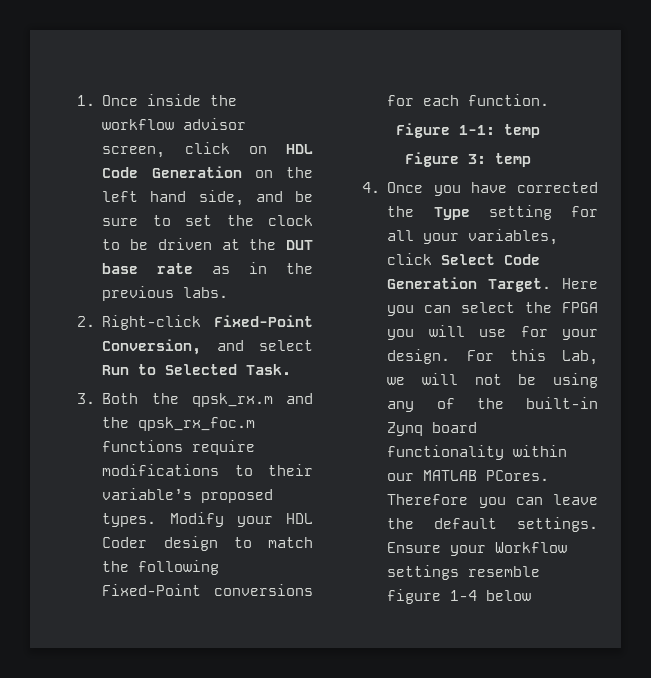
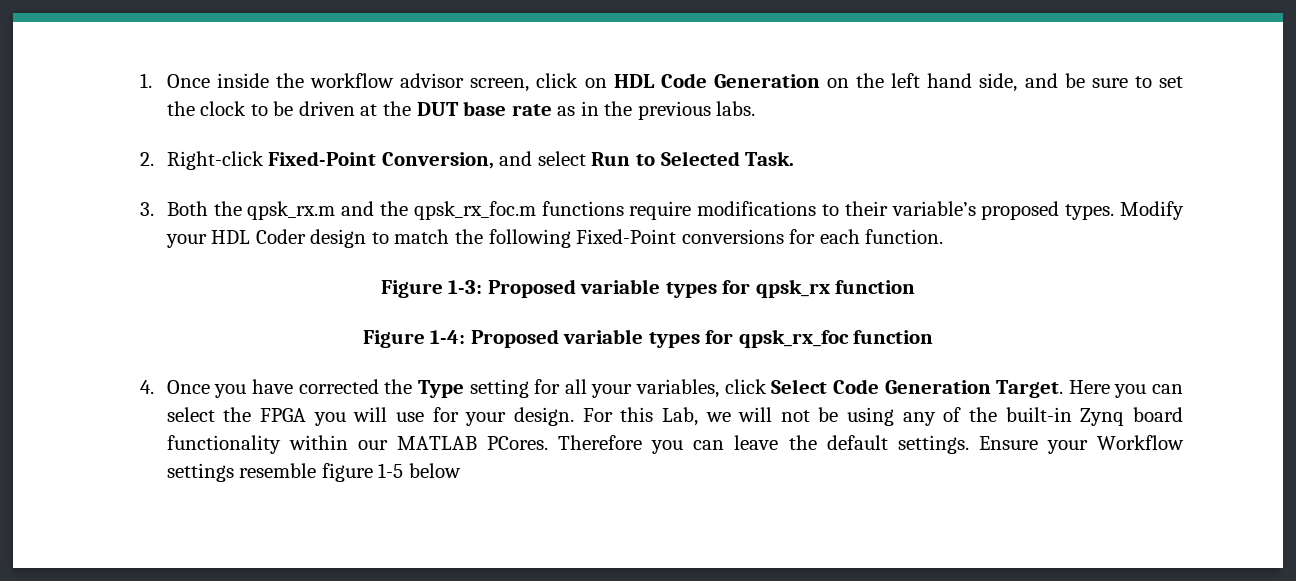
- Figure 1-1: temp
- Figure 3: temp
+ Figure 1-3: Proposed variable types for qpsk_rx function
+ Figure 1-4: Proposed variable types for qpsk_rx_foc function
- Ensure your Workflow settings resemble figure 1-4 below
+ Ensure your Workflow settings resemble figure 1-5 below

